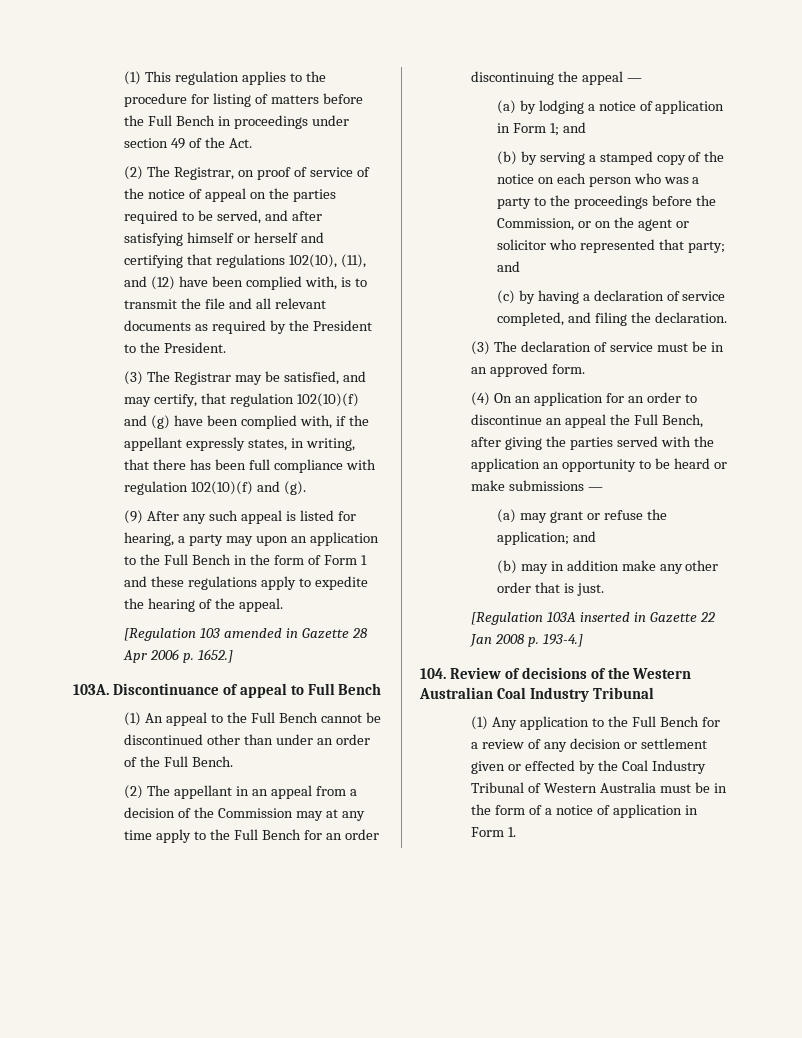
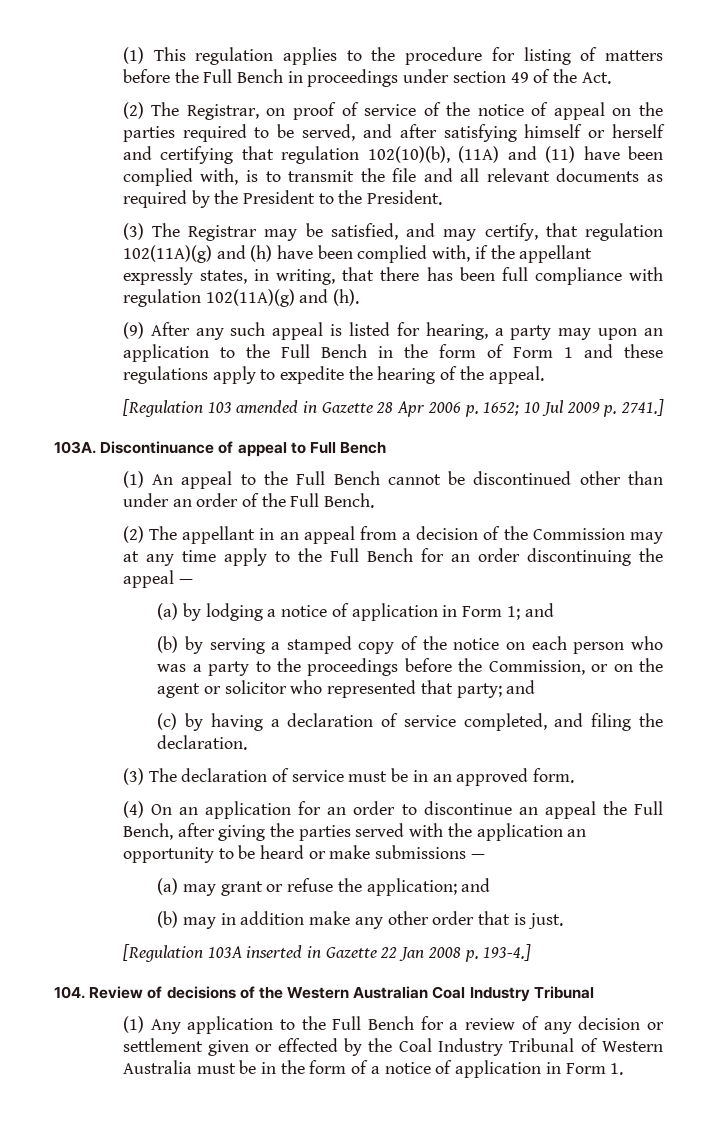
- (2) The Registrar, on proof of service of the notice of appeal on the parties required to be served, and after satisfying himself or herself and certifying that regulations 102(10), (11), and (12) have been complied with, is to transmit the file and all relevant documents as required by the President to the President.
+ (2) The Registrar, on proof of service of the notice of appeal on the parties required to be served, and after satisfying himself or herself and certifying that regulation 102(10)(b), (11A) and (11) have been complied with, is to transmit the file and all relevant documents as required by the President to the President.
- (3) The Registrar may be satisfied, and may certify, that regulation 102(10)(f) and (g) have been complied with, if the appellant expressly states, in writing, that there has been full compliance with regulation 102(10)(f) and (g).
+ (3) The Registrar may be satisfied, and may certify, that regulation 102(11A)(g) and (h) have been complied with, if the appellant expressly states, in writing, that there has been full compliance with regulation 102(11A)(g) and (h).
- [Regulation 103 amended in Gazette 28 Apr 2006 p. 1652.]
+ [Regulation 103 amended in Gazette 28 Apr 2006 p. 1652; 10 Jul 2009 p. 2741.]

